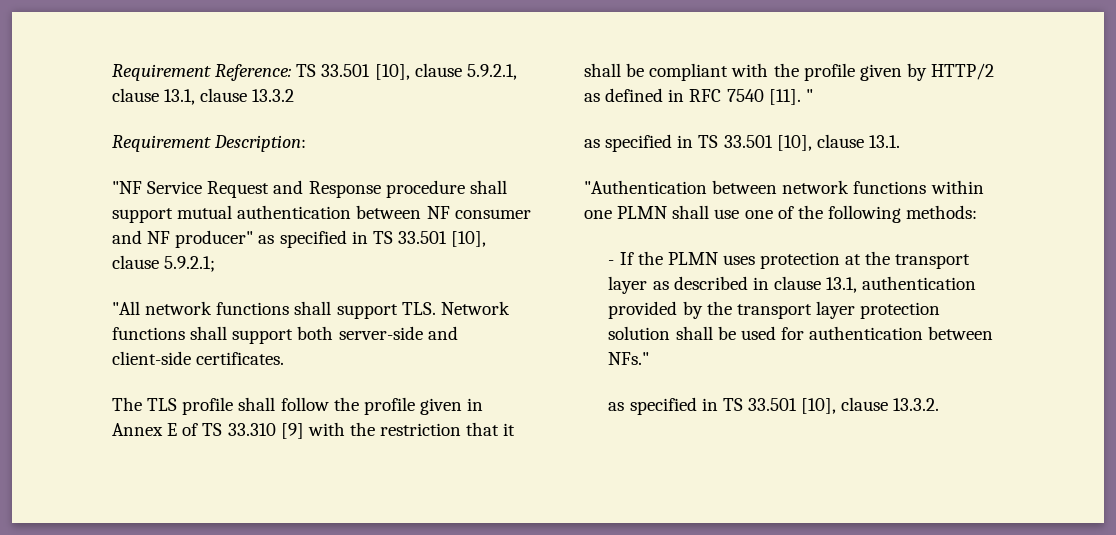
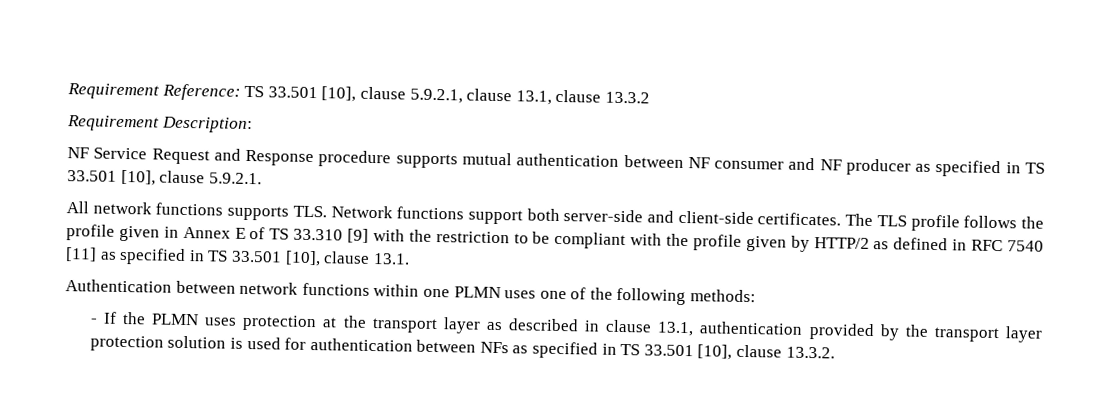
- "NF Service Request and Response procedure shall support mutual authentication between NF consumer and NF producer" as specified in TS 33.501 [10], clause 5.9.2.1;
- "All network functions shall support TLS. Network functions shall support both server-side and client-side certificates.
- The TLS profile shall follow the profile given in Annex E of TS 33.310 [9] with the restriction that it shall be compliant with the profile given by HTTP/2 as defined in RFC 7540 [11]. "
- as specified in TS 33.501 [10], clause 13.1.
+ NF Service Request and Response procedure supports mutual authentication between NF consumer and NF producer as specified in TS 33.501 [10], clause 5.9.2.1.
+ All network functions supports TLS. Network functions support both server-side and client-side certificates. The TLS profile follows the profile given in Annex E of TS 33.310 [9] with the restriction to be compliant with the profile given by HTTP/2 as defined in RFC 7540 [11] as specified in TS 33.501 [10], clause 13.1.
- "Authentication between network functions within one PLMN shall use one of the following methods:
+ Authentication between network functions within one PLMN uses one of the following methods:
- - If the PLMN uses protection at the transport layer as described in clause 13.1, authentication provided by the transport layer protection solution shall be used for authentication between NFs."
- as specified in TS 33.501 [10], clause 13.3.2.
+ - If the PLMN uses protection at the transport layer as described in clause 13.1, authentication provided by the transport layer protection solution is used for authentication between NFs as specified in TS 33.501 [10], clause 13.3.2.

